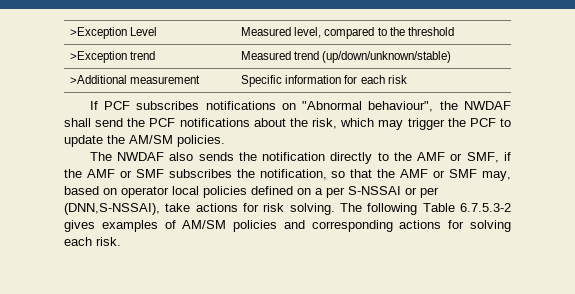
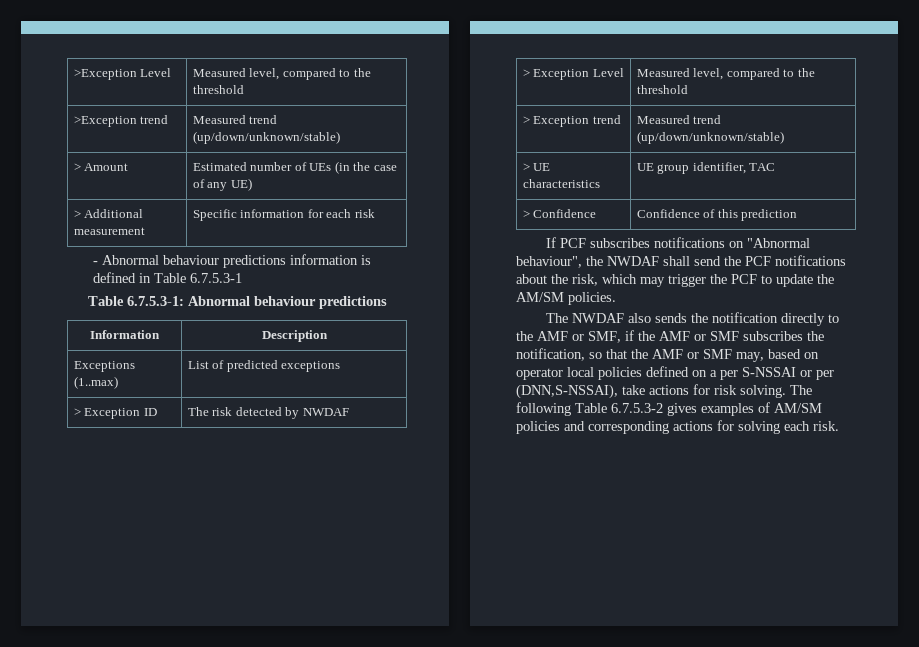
- >Additional measurement | Specific information for each risk
+ > Amount | Estimated number of UEs (in the case of any UE)
+ > Additional measurement | Specific information for each risk
+ - Abnormal behaviour predictions information is defined in Table 6.7.5.3-1
+ Table 6.7.5.3-1: Abnormal behaviour predictions
+ Information | Description
+ Exceptions (1..max) | List of predicted exceptions
+ > Exception ID | The risk detected by NWDAF
+ > Exception Level | Measured level, compared to the threshold
+ > Exception trend | Measured trend (up/down/unknown/stable)
+ > UE characteristics | UE group identifier, TAC
+ > Confidence | Confidence of this prediction

